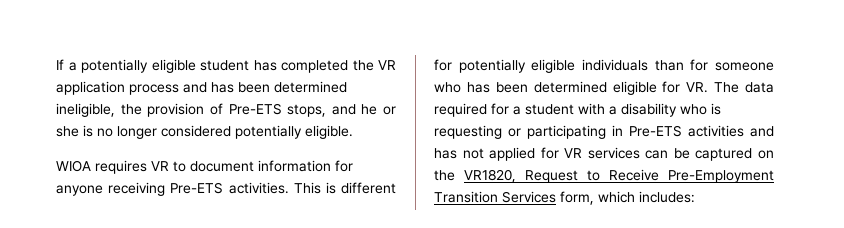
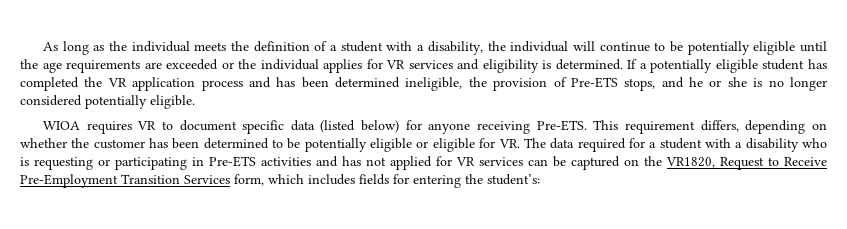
+ As long as the individual meets the definition of a student with a disability, the individual will continue to be potentially eligible until the age requirements are exceeded or the individual applies for VR services and eligibility is determined.
- WIOA requires VR to document information for anyone receiving Pre-ETS activities. This is different for potentially eligible individuals than for someone who has been determined eligible for VR. The data required for a student with a disability who is requesting or participating in Pre-ETS activities and has not applied for VR services can be captured on the VR1820, Request to Receive Pre-Employment Transition Services form, which includes:
+ WIOA requires VR to document specific data (listed below) for anyone receiving Pre-ETS. This requirement differs, depending on whether the customer has been determined to be potentially eligible or eligible for VR. The data required for a student with a disability who is requesting or participating in Pre-ETS activities and has not applied for VR services can be captured on the VR1820, Request to Receive Pre-Employment Transition Services form, which includes fields for entering the student’s:

